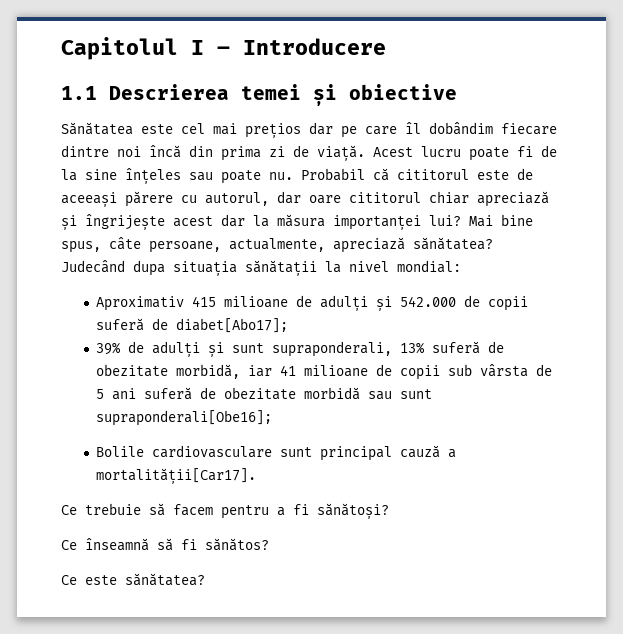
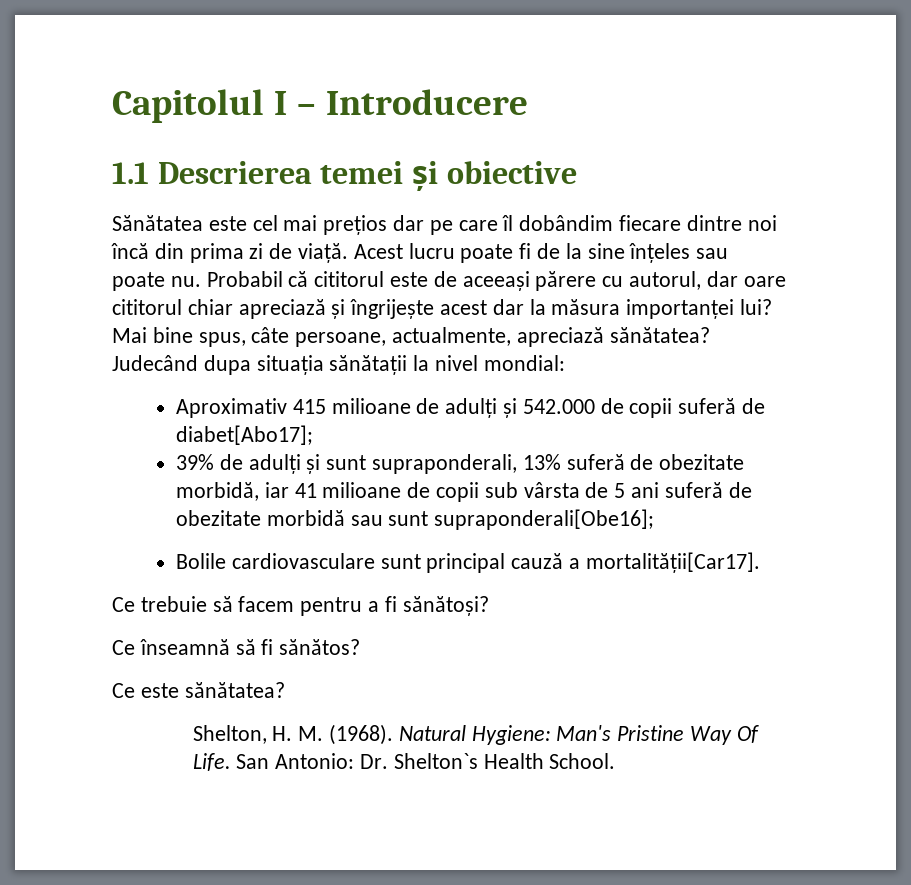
+ Shelton, H. M. (1968). Natural Hygiene: Man's Pristine Way Of Life. San Antonio: Dr. Shelton`s Health School.

